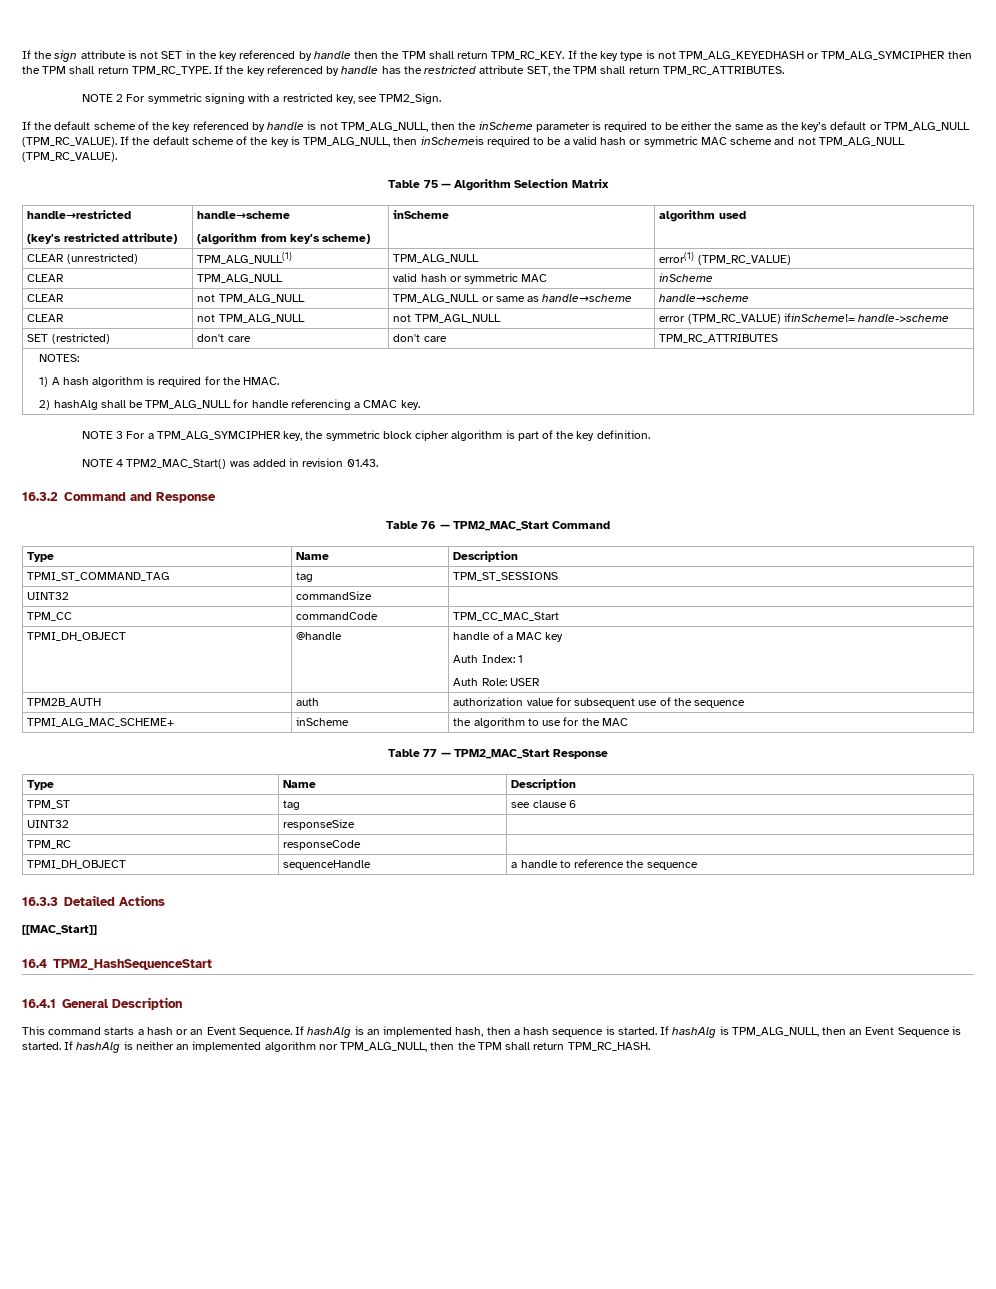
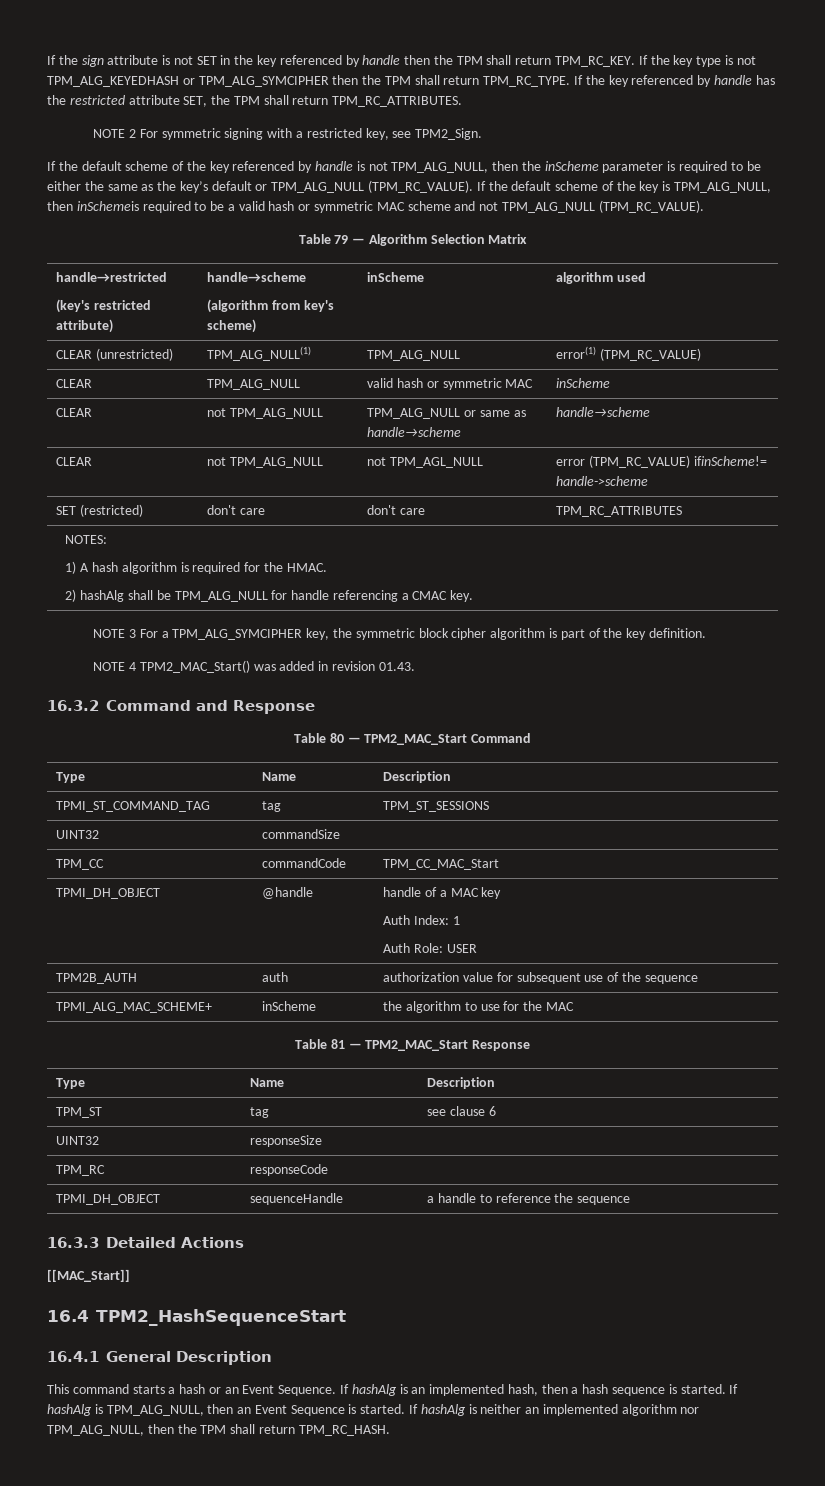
- Table 75 — Algorithm Selection Matrix
+ Table 79 — Algorithm Selection Matrix
- Table 76 — TPM2_MAC_Start Command
+ Table 80 — TPM2_MAC_Start Command
- Table 77 — TPM2_MAC_Start Response
+ Table 81 — TPM2_MAC_Start Response

